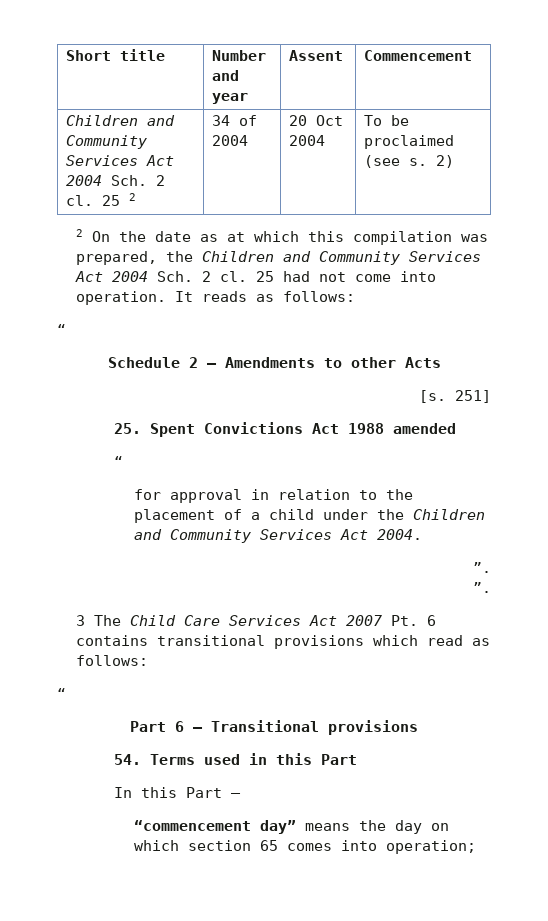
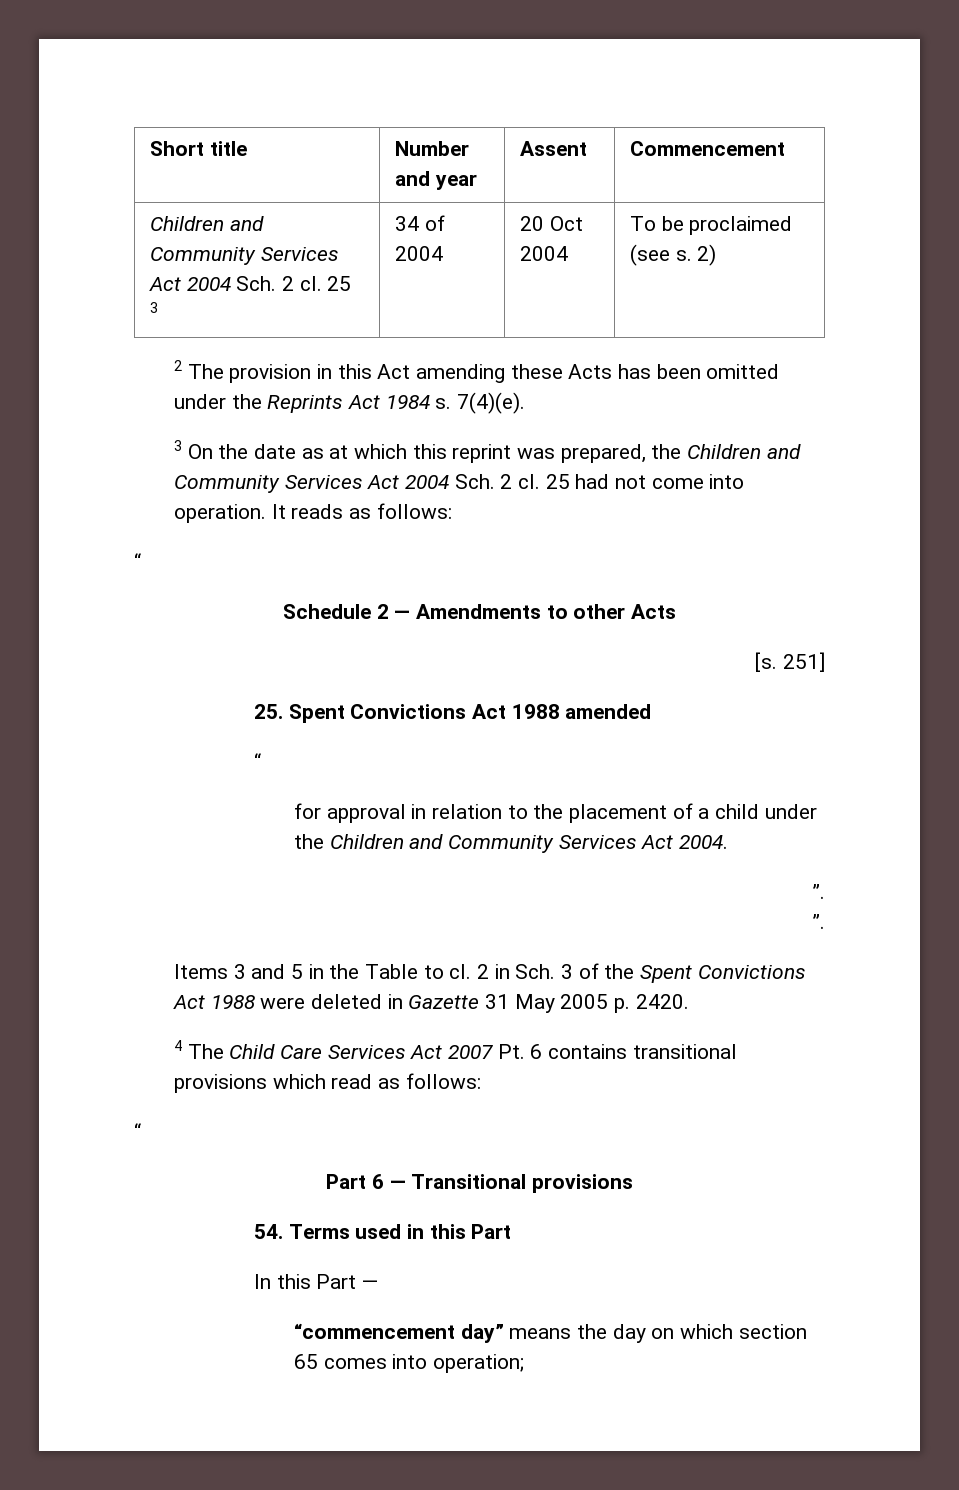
- Children and Community Services Act 2004 Sch. 2 cl. 25 2 | 34 of 2004 | 20 Oct 2004 | To be proclaimed (see s. 2)
+ Children and Community Services Act 2004 Sch. 2 cl. 25 3 | 34 of 2004 | 20 Oct 2004 | To be proclaimed (see s. 2)
- 2 On the date as at which this compilation was prepared, the Children and Community Services Act 2004 Sch. 2 cl.
+ 2 The provision in this Act amending these Acts has been omitted under the Reprints Act 1984 s. 7(4)(e).
+ 3 On the date as at which this reprint was prepared, the Children and Community Services Act 2004 Sch. 2 cl.
- 3 The Child Care Services Act 2007 Pt. 6 contains transitional provisions which read as follows:
+ Items 3 and 5 in the Table to cl. 2 in Sch. 3 of the Spent Convictions Act 1988 were deleted in Gazette 31 May 2005 p. 2420.
+ 4 The Child Care Services Act 2007 Pt. 6 contains transitional provisions which read as follows:

